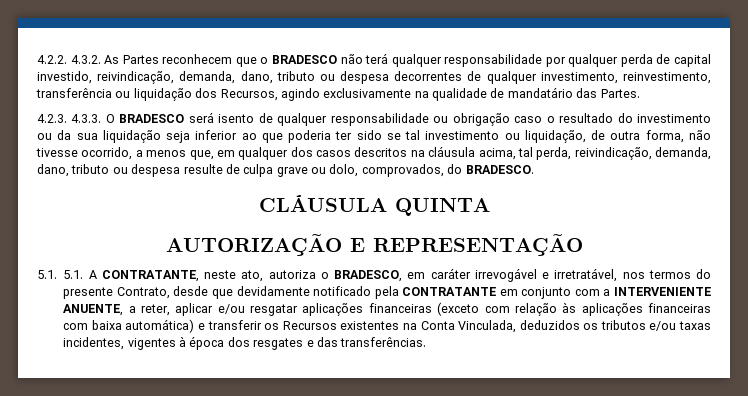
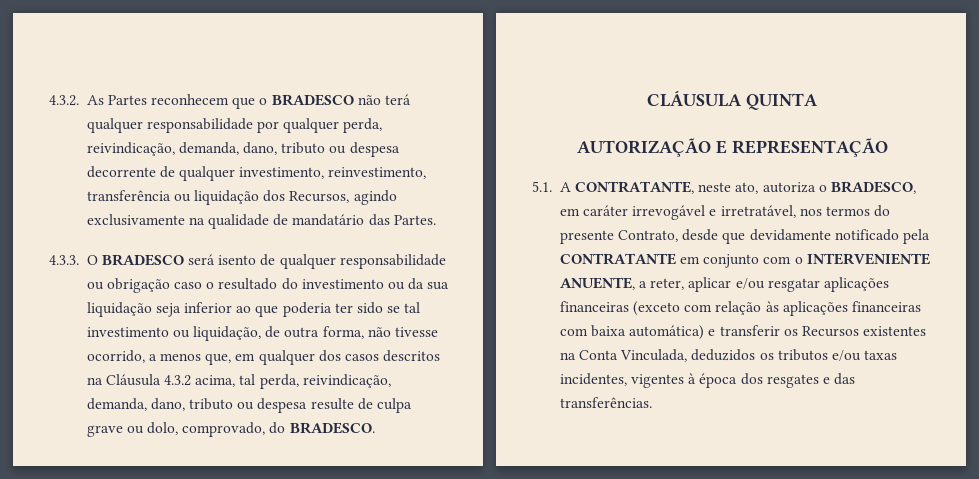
- 4.2.2. 4.3.2. As Partes reconhecem que o BRADESCO não terá qualquer responsabilidade por qualquer perda de capital investido, reivindicação, demanda, dano, tributo ou despesa decorrentes de qualquer investimento, reinvestimento, transferência ou liquidação dos Recursos, agindo exclusivamente na qualidade de mandatário das Partes.
+ 4.3.2. As Partes reconhecem que o BRADESCO não terá qualquer responsabilidade por qualquer perda, reivindicação, demanda, dano, tributo ou despesa decorrente de qualquer investimento, reinvestimento, transferência ou liquidação dos Recursos, agindo exclusivamente na qualidade de mandatário das Partes.
- 4.2.3. 4.3.3. O BRADESCO será isento de qualquer responsabilidade ou obrigação caso o resultado do investimento ou da sua liquidação seja inferior ao que poderia ter sido se tal investimento ou liquidação, de outra forma, não tivesse ocorrido, a menos que, em qualquer dos casos descritos na cláusula acima, tal perda, reivindicação, demanda, dano, tributo ou despesa resulte de culpa grave ou dolo, comprovados, do BRADESCO.
+ 4.3.3. O BRADESCO será isento de qualquer responsabilidade ou obrigação caso o resultado do investimento ou da sua liquidação seja inferior ao que poderia ter sido se tal investimento ou liquidação, de outra forma, não tivesse ocorrido, a menos que, em qualquer dos casos descritos na Cláusula 4.3.2 acima, tal perda, reivindicação, demanda, dano, tributo ou despesa resulte de culpa grave ou dolo, comprovado, do BRADESCO.
- 5.1. 5.1. A CONTRATANTE, neste ato, autoriza o BRADESCO, em caráter irrevogável e irretratável, nos termos do presente Contrato, desde que devidamente notificado pela CONTRATANTE em conjunto com a INTERVENIENTE ANUENTE, a reter, aplicar e/ou resgatar aplicações financeiras (exceto com relação às aplicações financeiras com baixa automática) e transferir os Recursos existentes na Conta Vinculada, deduzidos os tributos e/ou taxas incidentes, vigentes à época dos resgates e das transferências.
+ 5.1. A CONTRATANTE, neste ato, autoriza o BRADESCO, em caráter irrevogável e irretratável, nos termos do presente Contrato, desde que devidamente notificado pela CONTRATANTE em conjunto com o INTERVENIENTE ANUENTE, a reter, aplicar e/ou resgatar aplicações financeiras (exceto com relação às aplicações financeiras com baixa automática) e transferir os Recursos existentes na Conta Vinculada, deduzidos os tributos e/ou taxas incidentes, vigentes à época dos resgates e das transferências.

